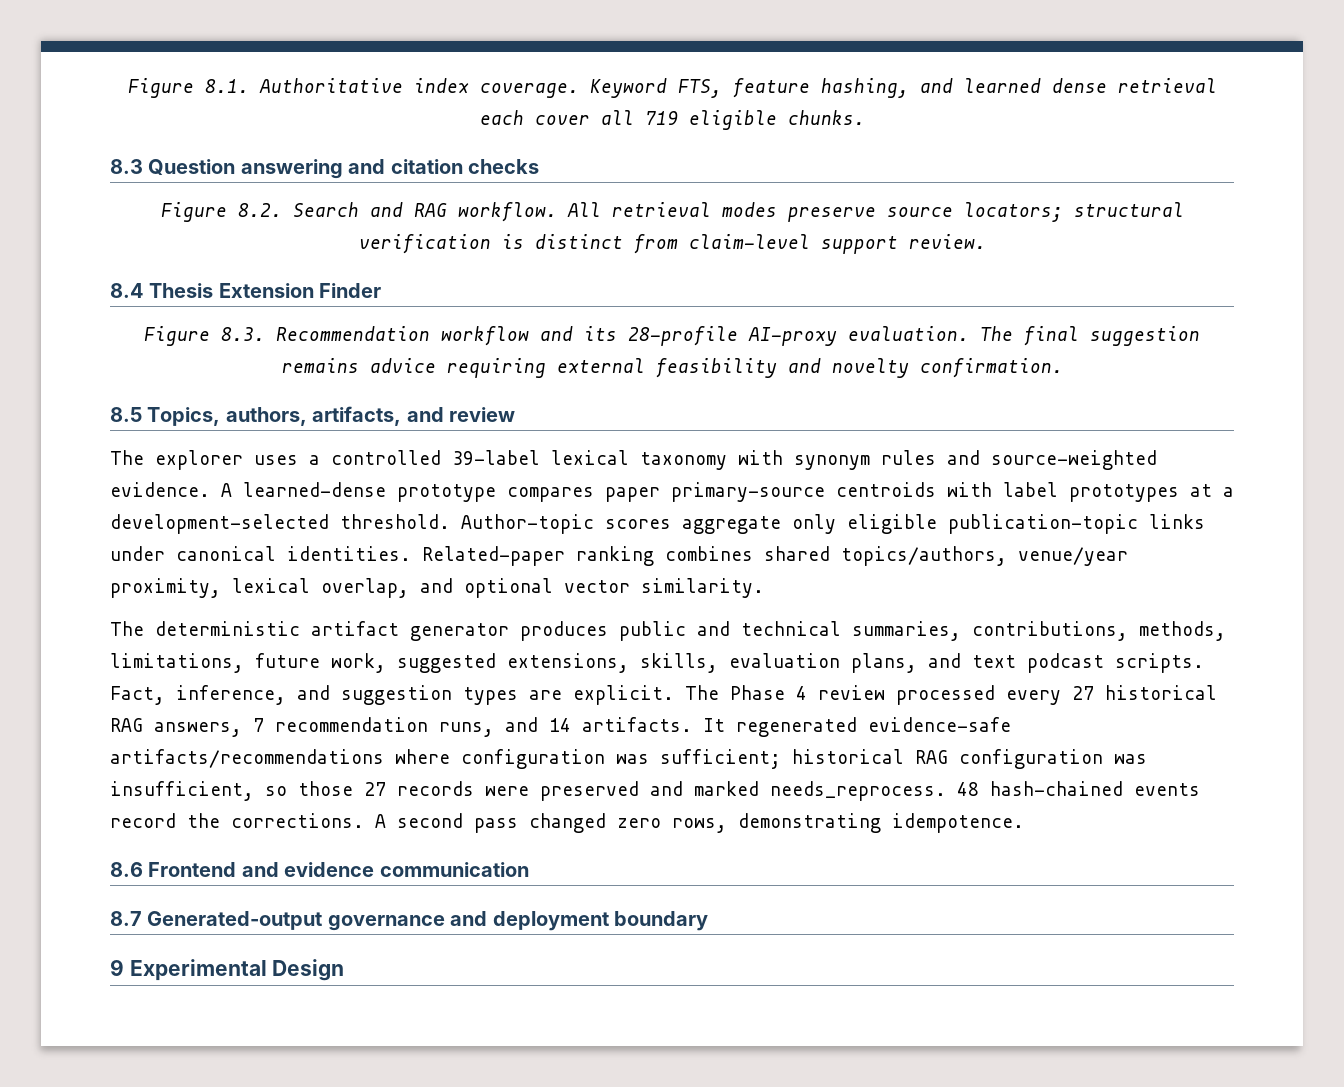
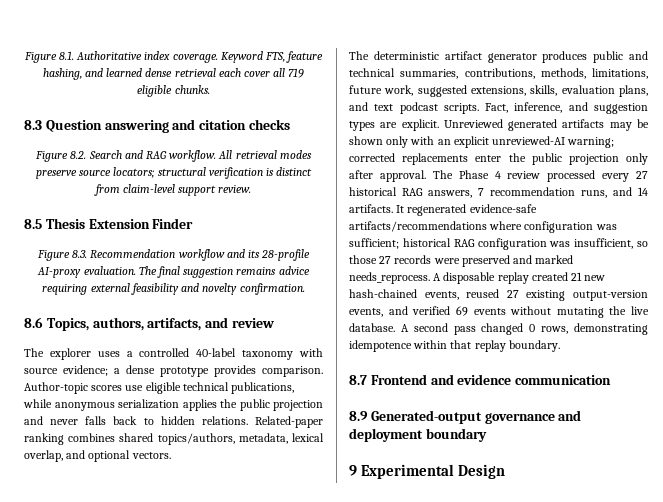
- 8.4 Thesis Extension Finder
+ 8.5 Thesis Extension Finder
- 8.5 Topics, authors, artifacts, and review
+ 8.6 Topics, authors, artifacts, and review
- The explorer uses a controlled 39-label lexical taxonomy with synonym rules and source-weighted evidence. A learned-dense prototype compares paper primary-source centroids with label prototypes at a development-selected threshold. Author-topic scores aggregate only eligible publication-topic links under canonical identities.
+ The explorer uses a controlled 40-label taxonomy with source evidence; a dense prototype provides comparison. Author-topic scores use eligible technical publications, while anonymous serialization applies the public projection and never falls back to hidden relations.
- Related-paper ranking combines shared topics/authors, venue/year proximity, lexical overlap, and optional vector similarity.
+ Related-paper ranking combines shared topics/authors, metadata, lexical overlap, and optional vectors.
+ Unreviewed generated artifacts may be shown only with an explicit unreviewed-AI warning; corrected replacements enter the public projection only after approval.
- 48 hash-chained events record the corrections.
+ A disposable replay created 21 new hash-chained events, reused 27 existing output-version events, and verified 69 events without mutating the live database.
- A second pass changed zero rows, demonstrating idempotence.
- 8.6 Frontend and evidence communication
+ A second pass changed 0 rows, demonstrating idempotence within that replay boundary.
+ 8.7 Frontend and evidence communication
- 8.7 Generated-output governance and deployment boundary
+ 8.9 Generated-output governance and deployment boundary

